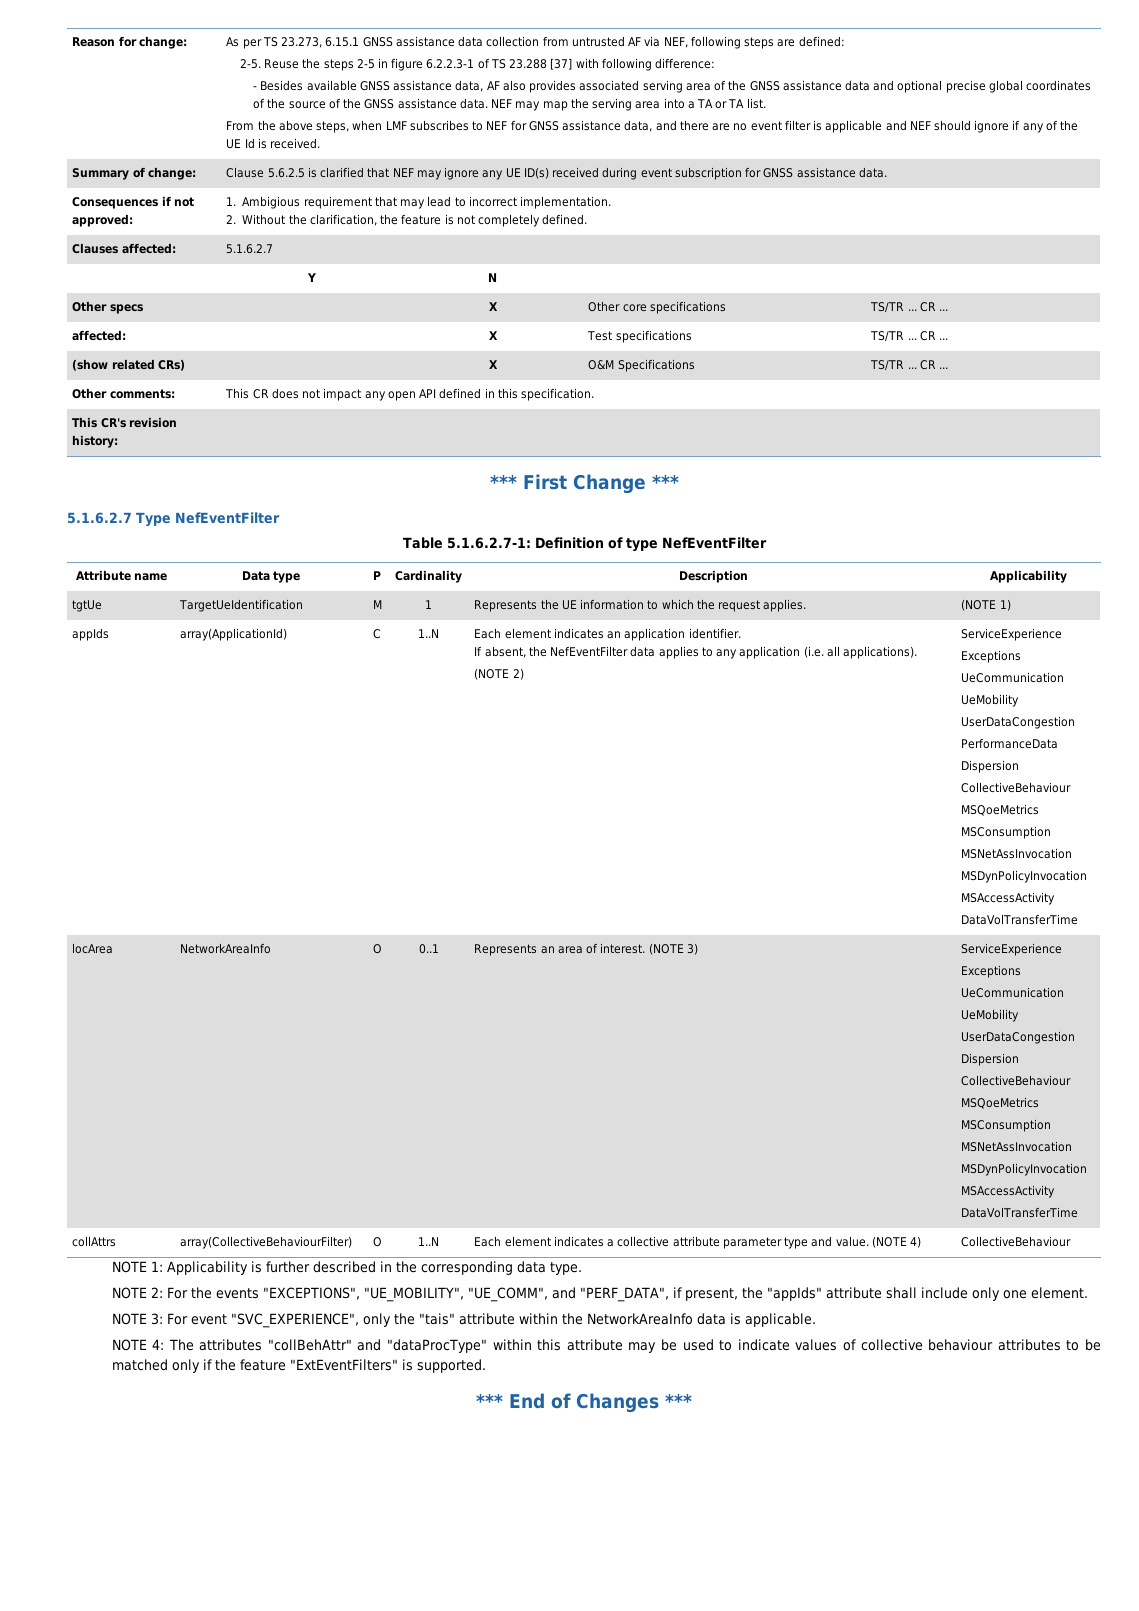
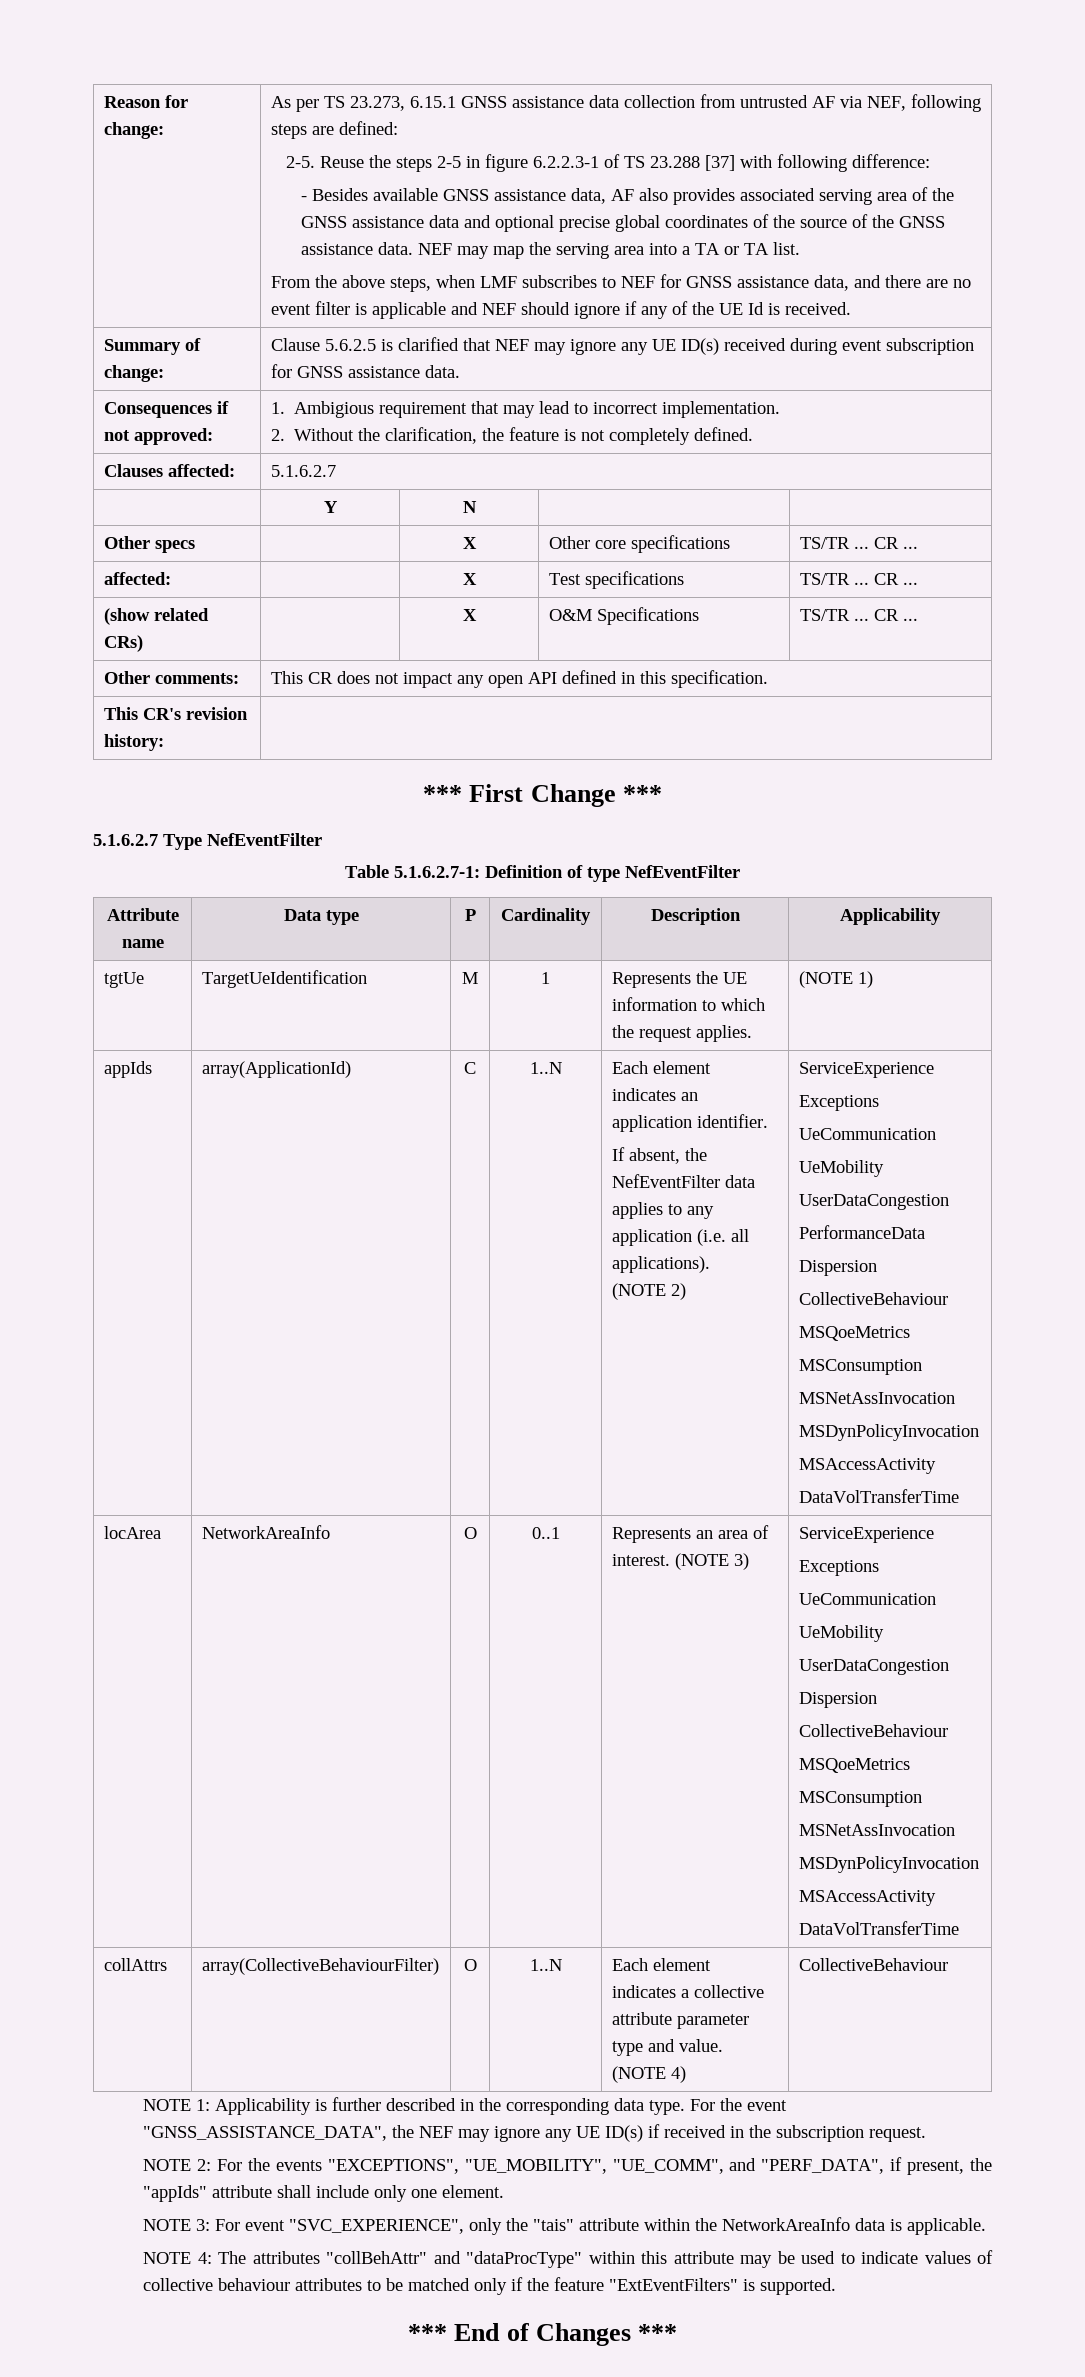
+ For the event "GNSS_ASSISTANCE_DATA", the NEF may ignore any UE ID(s) if received in the subscription request.

